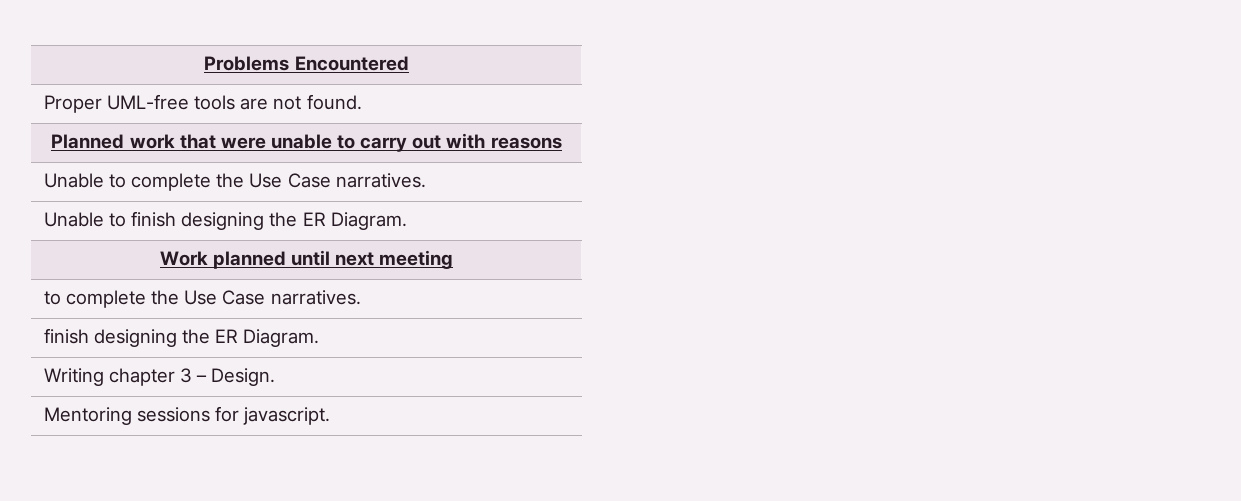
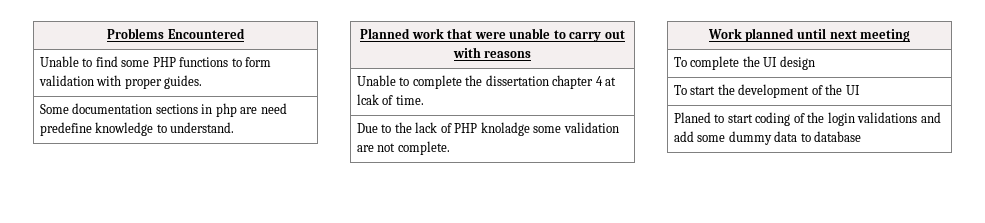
- Proper UML-free tools are not found.
+ Unable to find some PHP functions to form validation with proper guides.
+ Some documentation sections in php are need predefine knowledge to understand.
- Unable to complete the Use Case narratives.
- Unable to finish designing the ER Diagram.
+ Unable to complete the dissertation chapter 4 at lcak of time.
+ Due to the lack of PHP knoladge some validation are not complete.
  Work planned until next meeting
- to complete the Use Case narratives.
- finish designing the ER Diagram.
- Writing chapter 3 – Design.
- Mentoring sessions for javascript.
+ To complete the UI design
+ To start the development of the UI
+ Planed to start coding of the login validations and add some dummy data to database

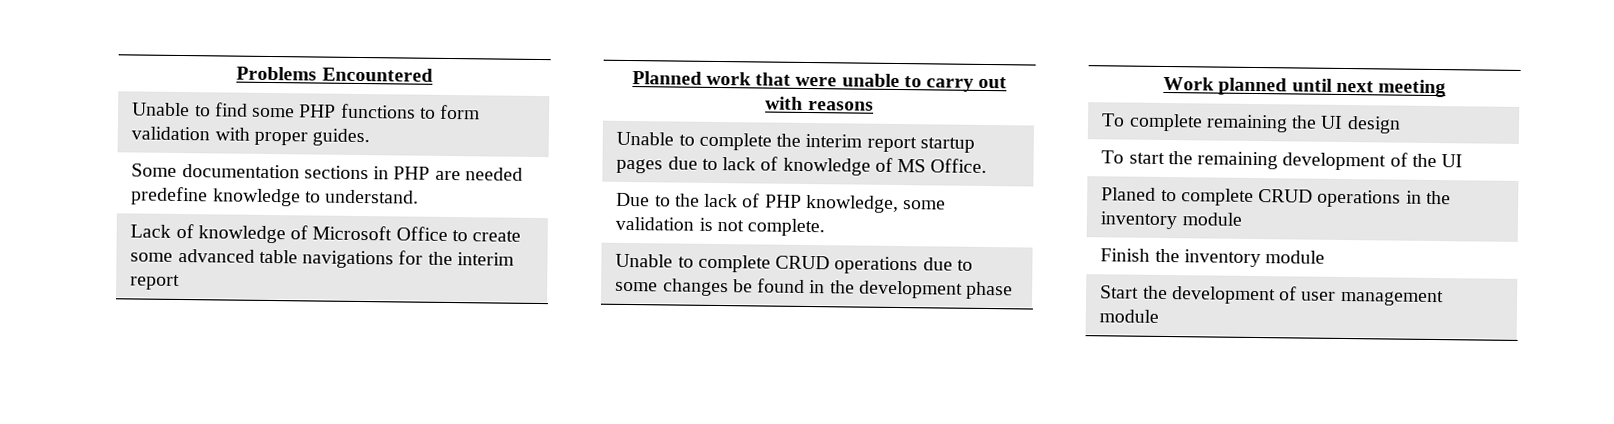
- Some documentation sections in php are need predefine knowledge to understand.
+ Some documentation sections in PHP are needed predefine knowledge to understand.
+ Lack of knowledge of Microsoft Office to create some advanced table navigations for the interim report
- Unable to complete the dissertation chapter 4 at lcak of time.
+ Unable to complete the interim report startup pages due to lack of knowledge of MS Office.
- Due to the lack of PHP knoladge some validation are not complete.
+ Due to the lack of PHP knowledge, some validation is not complete.
+ Unable to complete CRUD operations due to some changes be found in the development phase
- To complete the UI design
+ To complete remaining the UI design
- To start the development of the UI
+ To start the remaining development of the UI
- Planed to start coding of the login validations and add some dummy data to database
+ Planed to complete CRUD operations in the inventory module
+ Finish the inventory module
+ Start the development of user management module

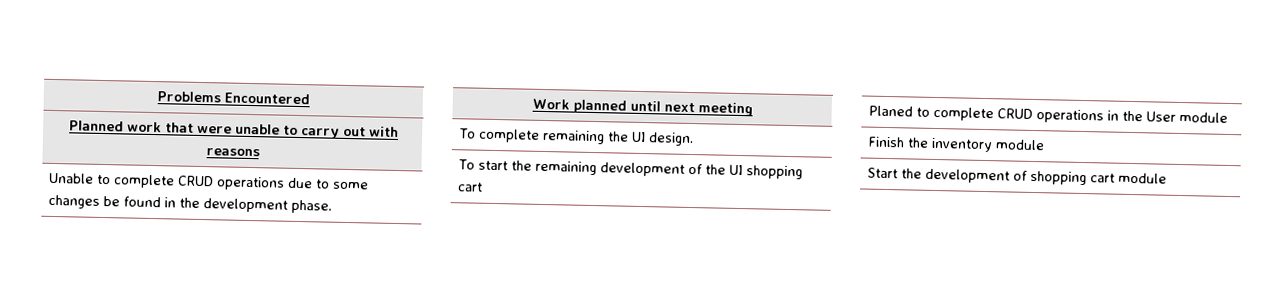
- Unable to find some PHP functions to form validation with proper guides.
- Some documentation sections in PHP are needed predefine knowledge to understand.
- Lack of knowledge of Microsoft Office to create some advanced table navigations for the interim report
- Unable to complete the interim report startup pages due to lack of knowledge of MS Office.
- Due to the lack of PHP knowledge, some validation is not complete.
- Unable to complete CRUD operations due to some changes be found in the development phase
+ Unable to complete CRUD operations due to some changes be found in the development phase.
- To complete remaining the UI design
+ To complete remaining the UI design.
- To start the remaining development of the UI
+ To start the remaining development of the UI shopping cart
- Planed to complete CRUD operations in the inventory module
+ Planed to complete CRUD operations in the User module
- Start the development of user management module
+ Start the development of shopping cart module

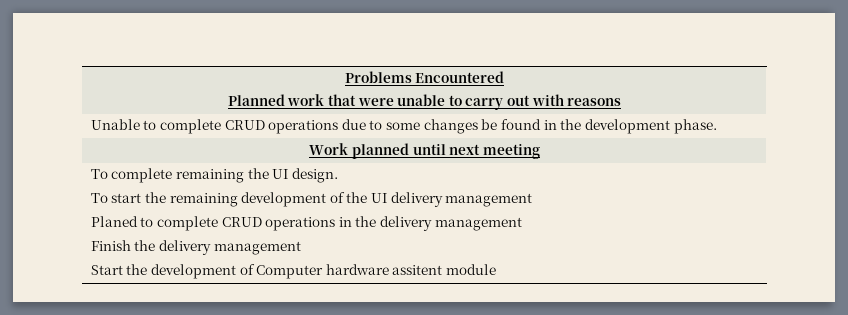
- To start the remaining development of the UI shopping cart
+ To start the remaining development of the UI delivery management
- Planed to complete CRUD operations in the User module
+ Planed to complete CRUD operations in the delivery management
- Finish the inventory module
+ Finish the delivery management
- Start the development of shopping cart module
+ Start the development of Computer hardware assitent module

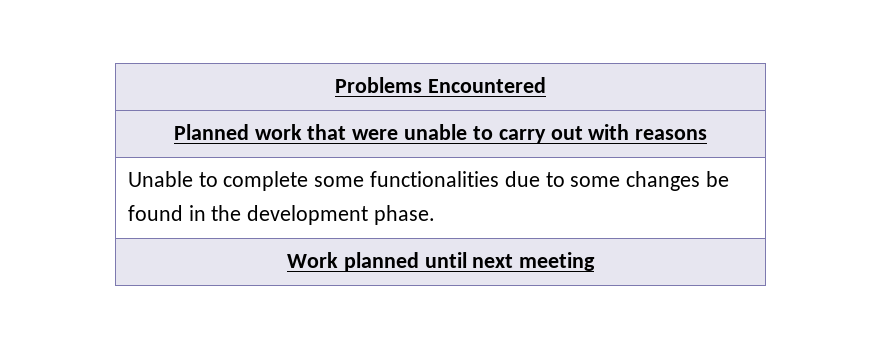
- Unable to complete CRUD operations due to some changes be found in the development phase.
+ Unable to complete some functionalities due to some changes be found in the development phase.
- To complete remaining the UI design.
- To start the remaining development of the UI delivery management
- Planed to complete CRUD operations in the delivery management
- Finish the delivery management
- Start the development of Computer hardware assitent module

